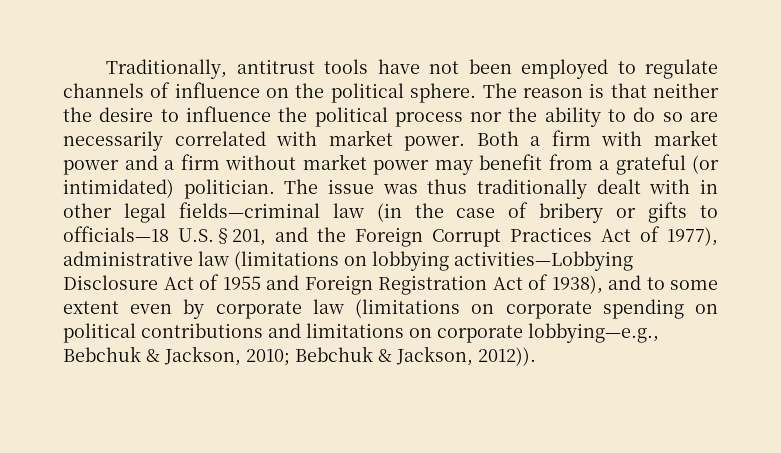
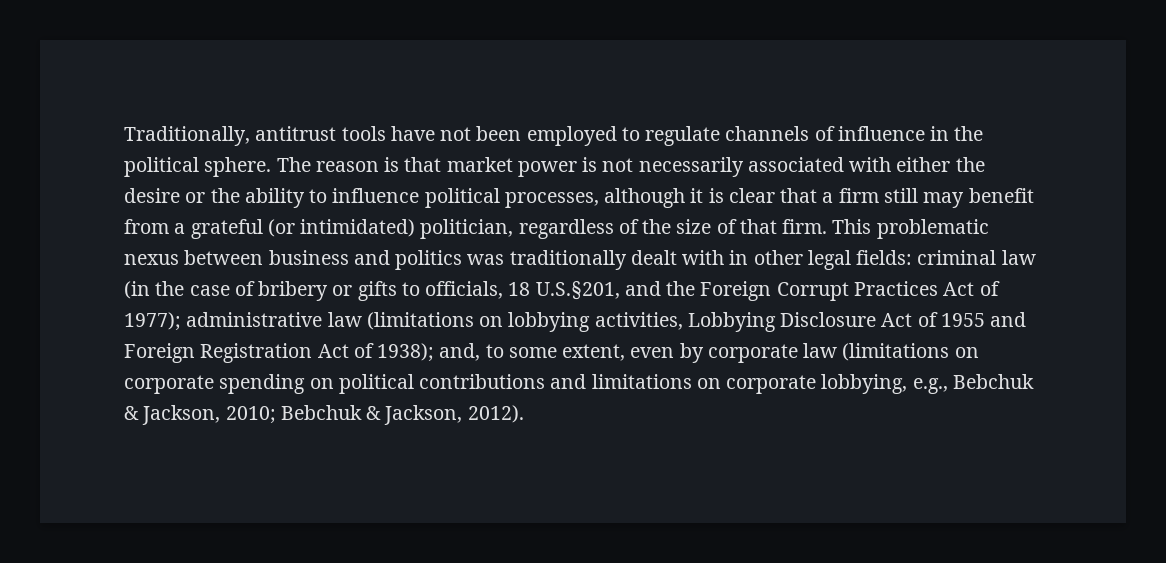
- Traditionally, antitrust tools have not been employed to regulate channels of influence on the political sphere.
+ Traditionally, antitrust tools have not been employed to regulate channels of influence in the political sphere.
- The reason is that neither the desire to influence the political process nor the ability to do so are necessarily correlated with market power. Both a firm with market power and a firm without market power may benefit from a grateful (or intimidated) politician. The issue was thus traditionally dealt with in other legal fields—criminal law (in the case of bribery or gifts to officials—18 U.S.§201, and the Foreign Corrupt Practices Act of 1977), administrative law (limitations on lobbying activities—Lobbying Disclosure Act of 1955 and Foreign Registration Act of 1938), and to some extent even by corporate law (limitations on corporate spending on political contributions and limitations on corporate lobbying—e.g., Bebchuk & Jackson, 2010;
+ The reason is that market power is not necessarily associated with either the desire or the ability to influence political processes, although it is clear that a firm still may benefit from a grateful (or intimidated) politician, regardless of the size of that firm. This problematic nexus between business and politics was traditionally dealt with in other legal fields: criminal law (in the case of bribery or gifts to officials, 18 U.S.§201, and the Foreign Corrupt Practices Act of 1977); administrative law (limitations on lobbying activities, Lobbying Disclosure Act of 1955 and Foreign Registration Act of 1938); and, to some extent, even by corporate law (limitations on corporate spending on political contributions and limitations on corporate lobbying, e.g., Bebchuk & Jackson, 2010;
- Bebchuk & Jackson, 2012)).
+ Bebchuk & Jackson, 2012).

